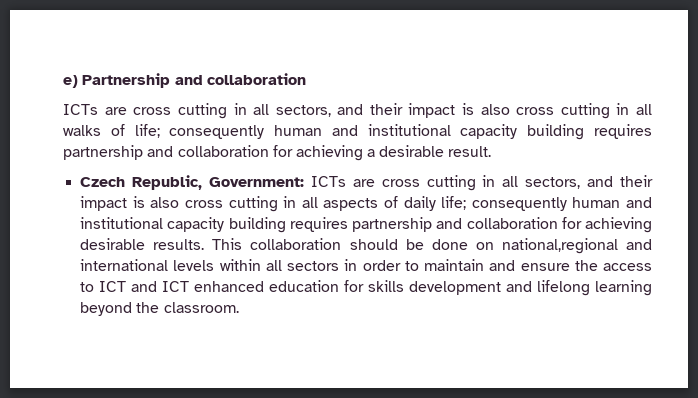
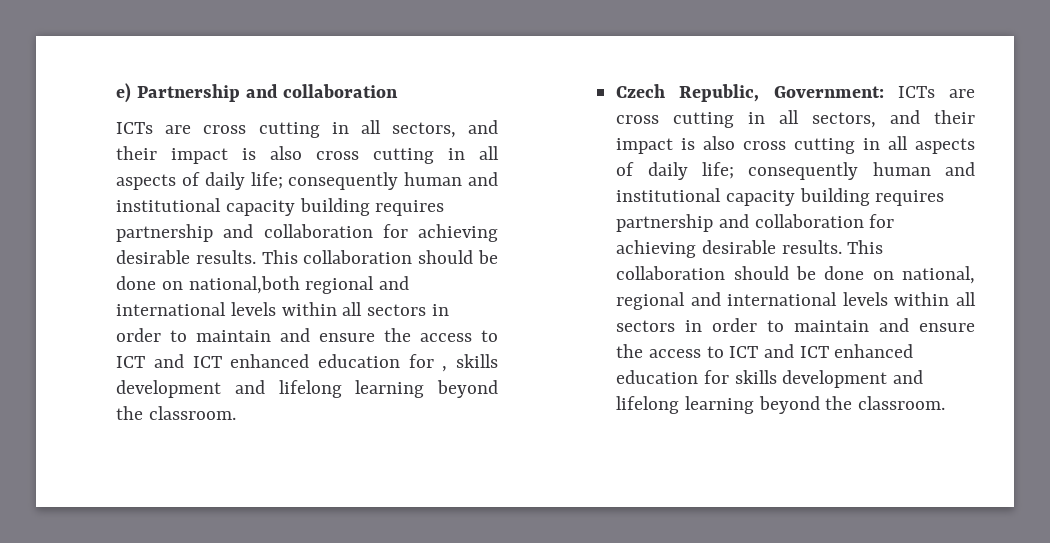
- ICTs are cross cutting in all sectors, and their impact is also cross cutting in all walks of life; consequently human and institutional capacity building requires partnership and collaboration for achieving a desirable result.
+ ICTs are cross cutting in all sectors, and their impact is also cross cutting in all aspects of daily life; consequently human and institutional capacity building requires partnership and collaboration for achieving desirable results. This collaboration should be done on national,both regional and international levels within all sectors in order to maintain and ensure the access to ICT and ICT enhanced education for , skills development and lifelong learning beyond the classroom.
- This collaboration should be done on national,regional and international levels within all sectors in order to maintain and ensure the access to ICT and ICT enhanced education for skills development and lifelong learning beyond the classroom.
+ This collaboration should be done on national, regional and international levels within all sectors in order to maintain and ensure the access to ICT and ICT enhanced education for skills development and lifelong learning beyond the classroom.

